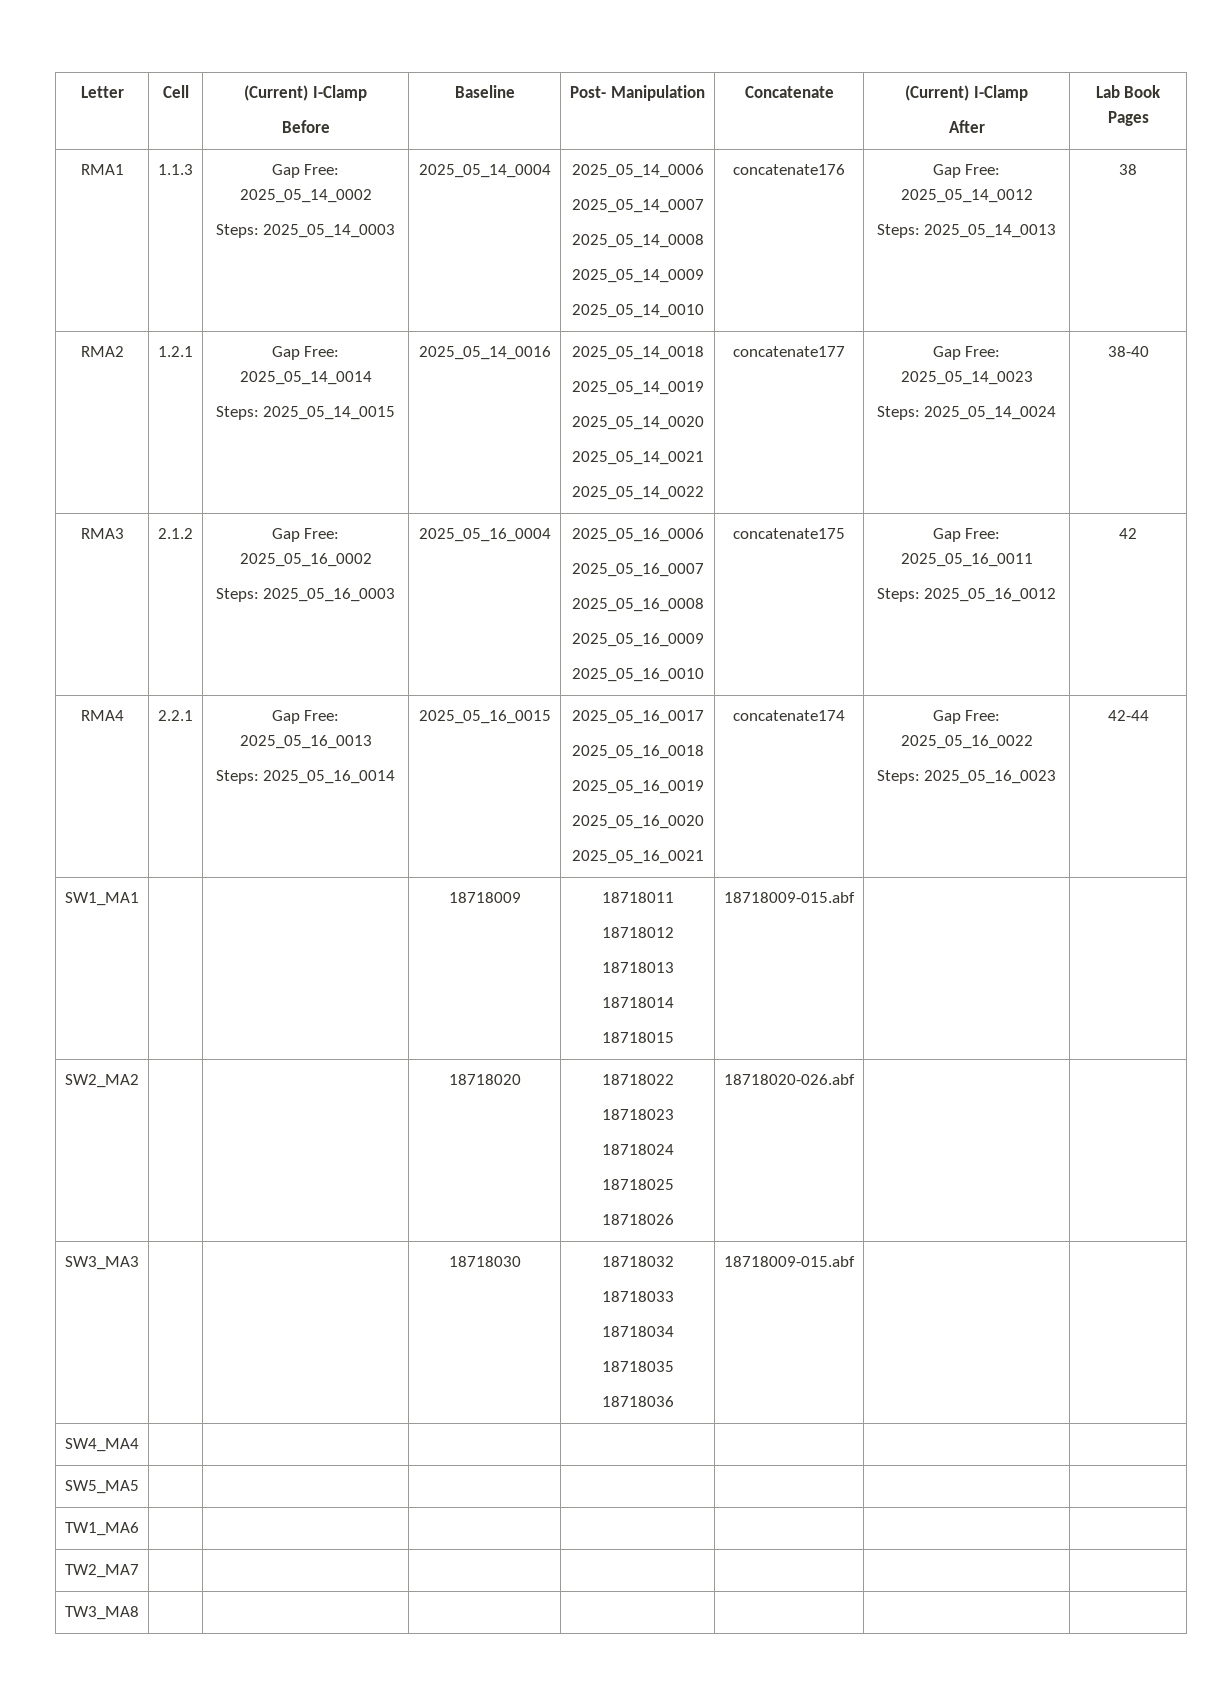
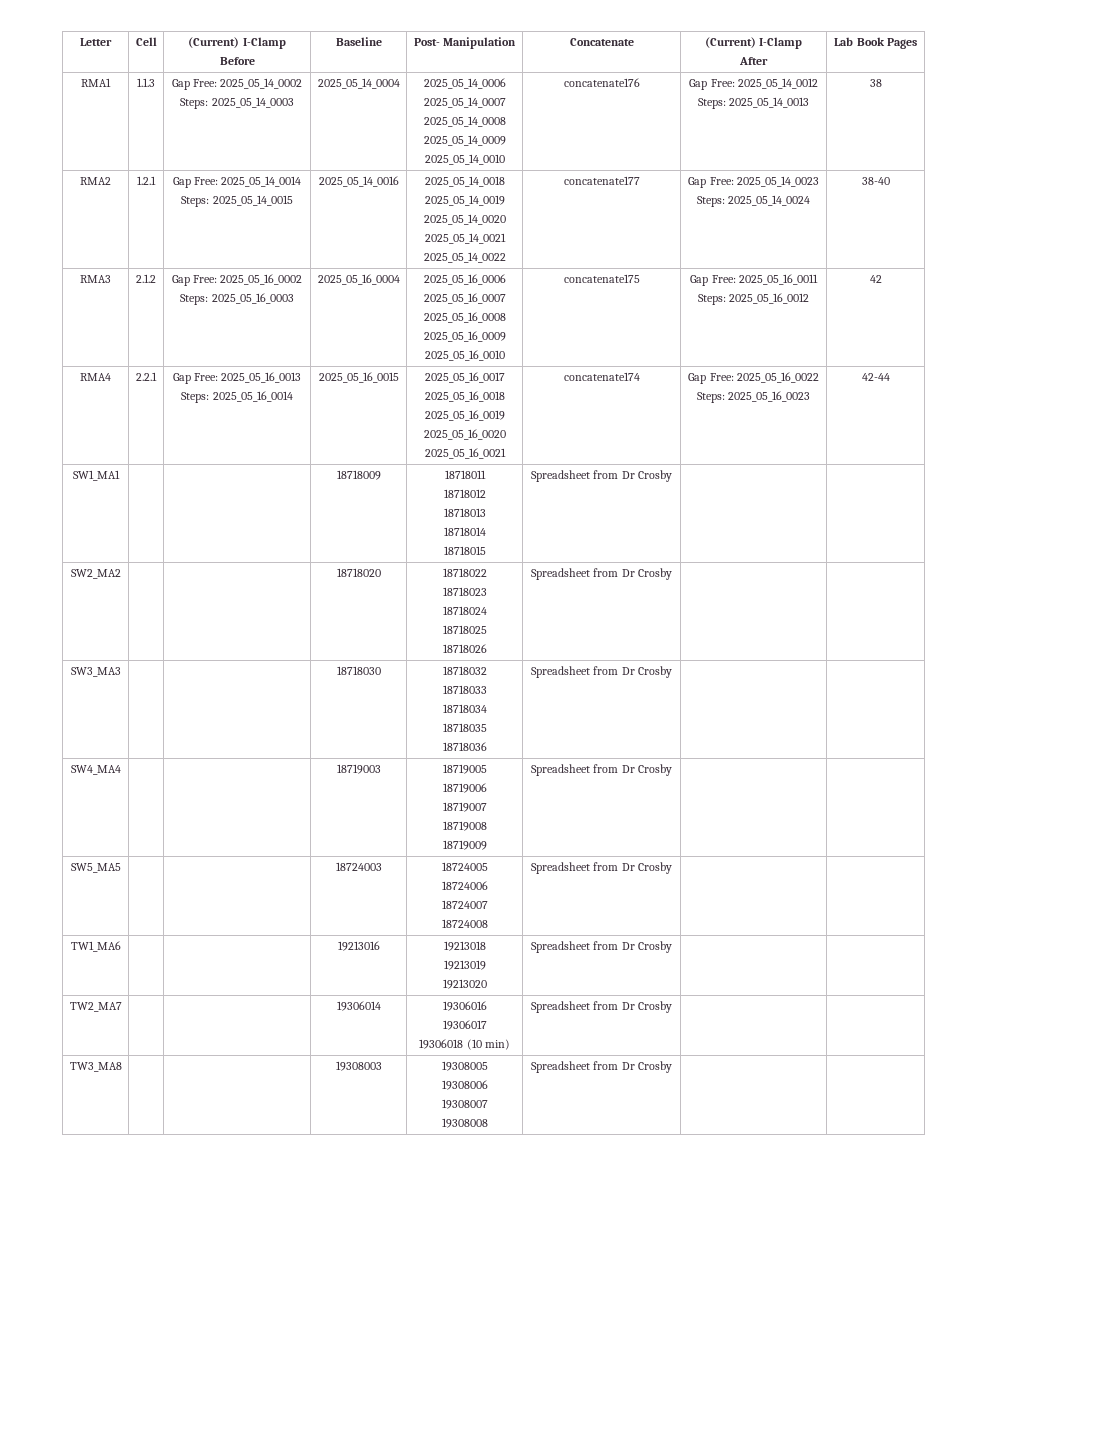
  SW1_MA1 | | | 18718009 | 18718011
  18718012
  18718013
  18718014
- 18718015 | 18718009-015.abf | |
+ 18718015 | Spreadsheet from Dr Crosby | |
  SW2_MA2 | | | 18718020 | 18718022
  18718023
  18718024
  18718025
- 18718026 | 18718020-026.abf | |
+ 18718026 | Spreadsheet from Dr Crosby | |
  SW3_MA3 | | | 18718030 | 18718032
  18718033
  18718034
  18718035
- 18718036 | 18718009-015.abf | |
- SW4_MA4 | | | | | | |
- SW5_MA5 | | | | | | |
- TW1_MA6 | | | | | | |
- TW2_MA7 | | | | | | |
- TW3_MA8 | | | | | | |
+ 18718036 | Spreadsheet from Dr Crosby | |
+ SW4_MA4 | | | 18719003 | 18719005
+ 18719006
+ 18719007
+ 18719008
+ 18719009 | Spreadsheet from Dr Crosby | |
+ SW5_MA5 | | | 18724003 | 18724005
+ 18724006
+ 18724007
+ 18724008 | Spreadsheet from Dr Crosby | |
+ TW1_MA6 | | | 19213016 | 19213018
+ 19213019
+ 19213020 | Spreadsheet from Dr Crosby | |
+ TW2_MA7 | | | 19306014 | 19306016
+ 19306017
+ 19306018 (10 min) | Spreadsheet from Dr Crosby | |
+ TW3_MA8 | | | 19308003 | 19308005
+ 19308006
+ 19308007
+ 19308008 | Spreadsheet from Dr Crosby | |

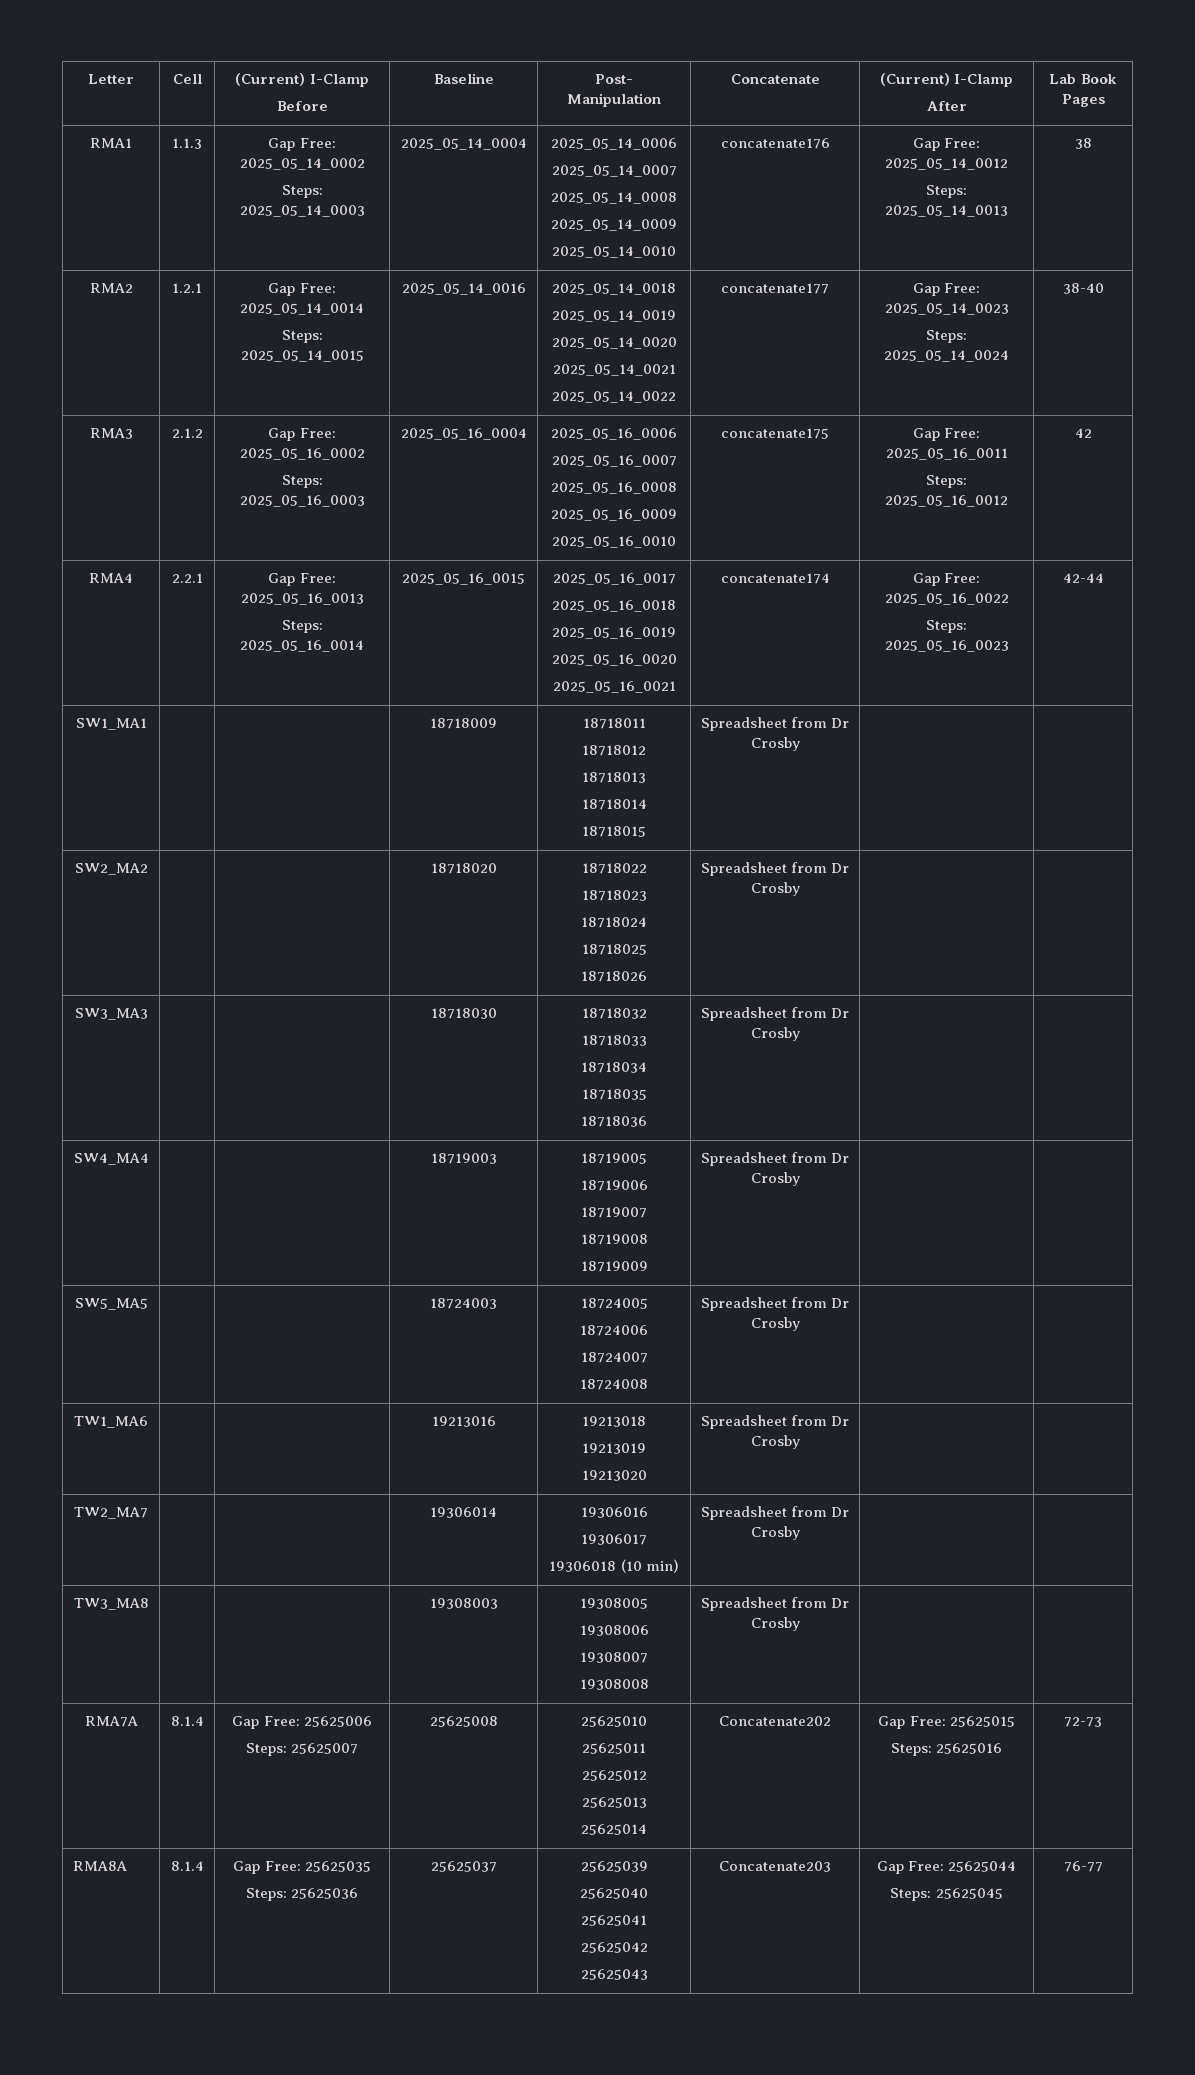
+ RMA7A | 8.1.4 | Gap Free: 25625006
+ Steps: 25625007 | 25625008 | 25625010
+ 25625011
+ 25625012
+ 25625013
+ 25625014 | Concatenate202 | Gap Free: 25625015
+ Steps: 25625016 | 72-73
+ RMA8A | 8.1.4 | Gap Free: 25625035
+ Steps: 25625036 | 25625037 | 25625039
+ 25625040
+ 25625041
+ 25625042
+ 25625043 | Concatenate203 | Gap Free: 25625044
+ Steps: 25625045 | 76-77

